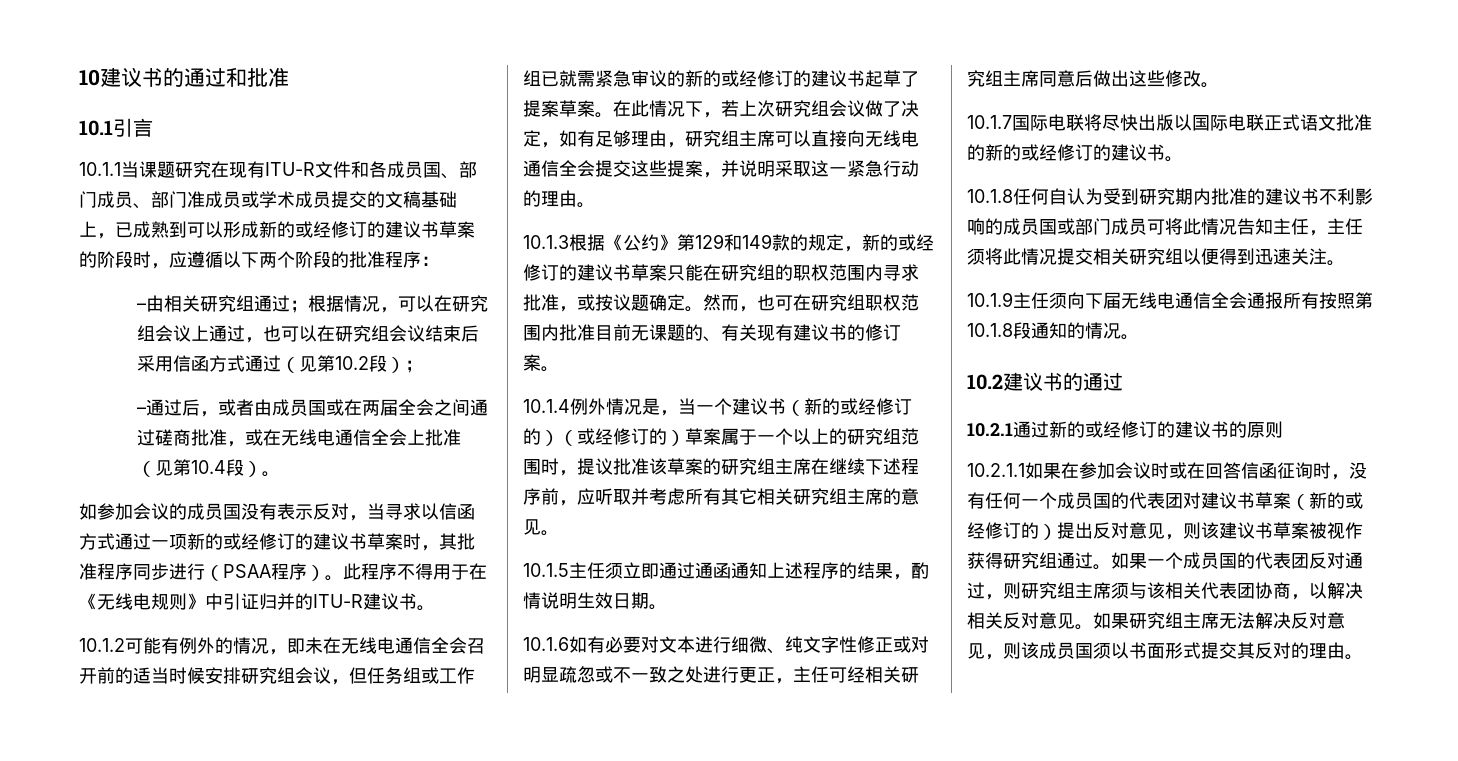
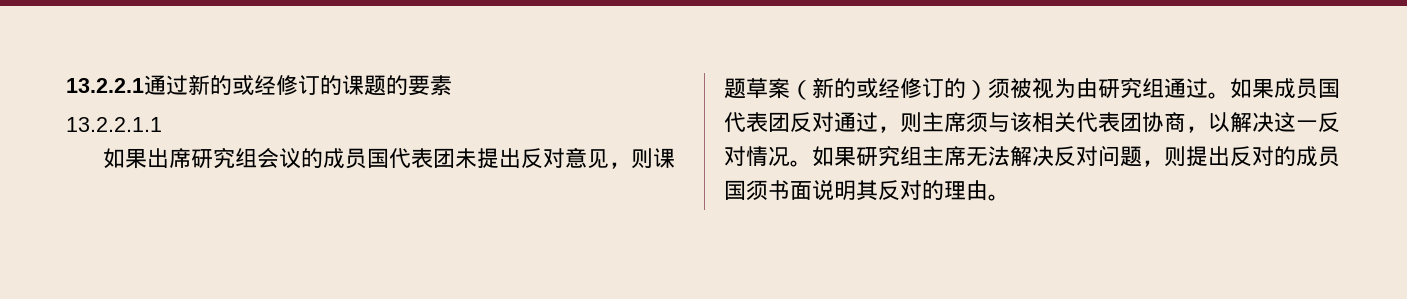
- 10建议书的通过和批准
- 10.1引言
- 10.1.1当课题研究在现有ITU-R文件和各成员国、部门成员、部门准成员或学术成员提交的文稿基础上，已成熟到可以形成新的或经修订的建议书草案的阶段时，应遵循以下两个阶段的批准程序：
- –由相关研究组通过；根据情况，可以在研究组会议上通过，也可以在研究组会议结束后采用信函方式通过（见第10.2段）；
- –通过后，或者由成员国或在两届全会之间通过磋商批准，或在无线电通信全会上批准（见第10.4段）。
- 如参加会议的成员国没有表示反对，当寻求以信函方式通过一项新的或经修订的建议书草案时，其批准程序同步进行（PSAA程序）。此程序不得用于在《无线电规则》中引证归并的ITU-R建议书。
- 10.1.2可能有例外的情况，即未在无线电通信全会召开前的适当时候安排研究组会议，但任务组或工作组已就需紧急审议的新的或经修订的建议书起草了提案草案。在此情况下，若上次研究组会议做了决定，如有足够理由，研究组主席可以直接向无线电通信全会提交这些提案，并说明采取这一紧急行动的理由。
- 10.1.3根据《公约》第129和149款的规定，新的或经修订的建议书草案只能在研究组的职权范围内寻求批准，或按议题确定。然而，也可在研究组职权范围内批准目前无课题的、有关现有建议书的修订案。
- 10.1.4例外情况是，当一个建议书（新的或经修订的）（或经修订的）草案属于一个以上的研究组范围时，提议批准该草案的研究组主席在继续下述程序前，应听取并考虑所有其它相关研究组主席的意见。
- 10.1.5主任须立即通过通函通知上述程序的结果，酌情说明生效日期。
- 10.1.6如有必要对文本进行细微、纯文字性修正或对明显疏忽或不一致之处进行更正，主任可经相关研究组主席同意后做出这些修改。
- 10.1.7国际电联将尽快出版以国际电联正式语文批准的新的或经修订的建议书。
- 10.1.8任何自认为受到研究期内批准的建议书不利影响的成员国或部门成员可将此情况告知主任，主任须将此情况提交相关研究组以便得到迅速关注。
- 10.1.9主任须向下届无线电通信全会通报所有按照第10.1.8段通知的情况。
- 10.2建议书的通过
- 10.2.1通过新的或经修订的建议书的原则
- 10.2.1.1如果在参加会议时或在回答信函征询时，没有任何一个成员国的代表团对建议书草案（新的或经修订的）提出反对意见，则该建议书草案被视作获得研究组通过。
+ 13.2.2.1通过新的或经修订的课题的要素
+ 13.2.2.1.1
+ 如果出席研究组会议的成员国代表团未提出反对意见，则课题草案（新的或经修订的）须被视为由研究组通过。
- 如果一个成员国的代表团反对通过，则研究组主席须与该相关代表团协商，以解决相关反对意见。
+ 如果成员国代表团反对通过，则主席须与该相关代表团协商，以解决这一反对情况。
- 如果研究组主席无法解决反对意见，则该成员国须以书面形式提交其反对的理由。
+ 如果研究组主席无法解决反对问题，则提出反对的成员国须书面说明其反对的理由。

